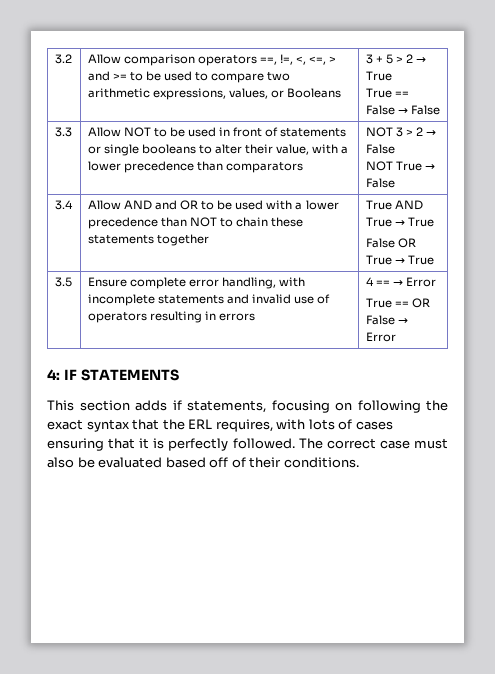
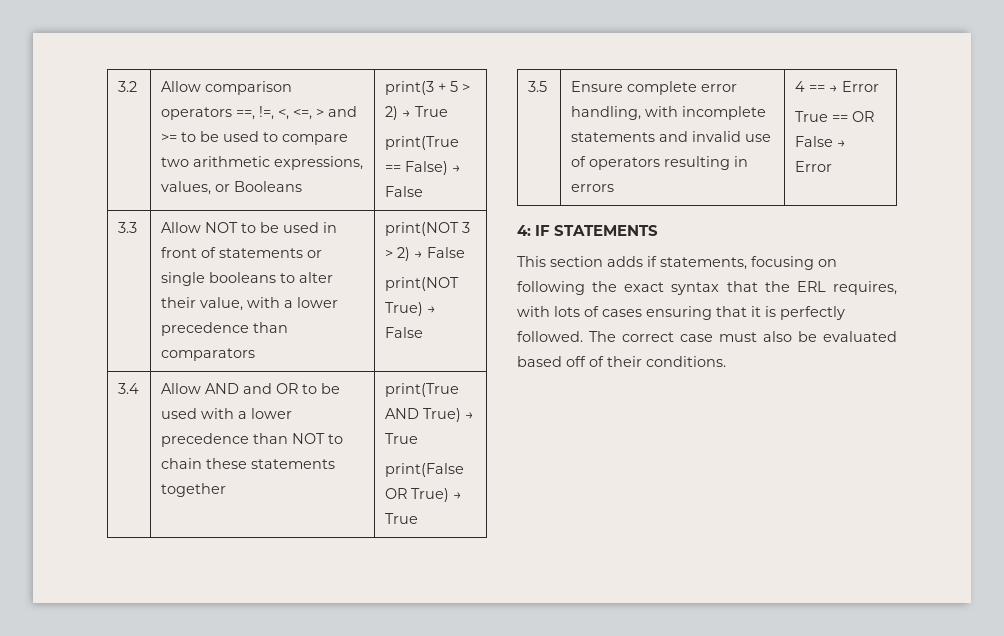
- 3.2 | Allow comparison operators ==, !=, <, <=, > and >= to be used to compare two arithmetic expressions, values, or Booleans | 3 + 5 > 2 → True
- True == False → False
+ 3.2 | Allow comparison operators ==, !=, <, <=, > and >= to be used to compare two arithmetic expressions, values, or Booleans | print(3 + 5 > 2) → True
+ print(True == False) → False
- 3.3 | Allow NOT to be used in front of statements or single booleans to alter their value, with a lower precedence than comparators | NOT 3 > 2 → False
- NOT True → False
+ 3.3 | Allow NOT to be used in front of statements or single booleans to alter their value, with a lower precedence than comparators | print(NOT 3 > 2) → False
+ print(NOT True) → False
- 3.4 | Allow AND and OR to be used with a lower precedence than NOT to chain these statements together | True AND True → True
- False OR True → True
+ 3.4 | Allow AND and OR to be used with a lower precedence than NOT to chain these statements together | print(True AND True) → True
+ print(False OR True) → True

